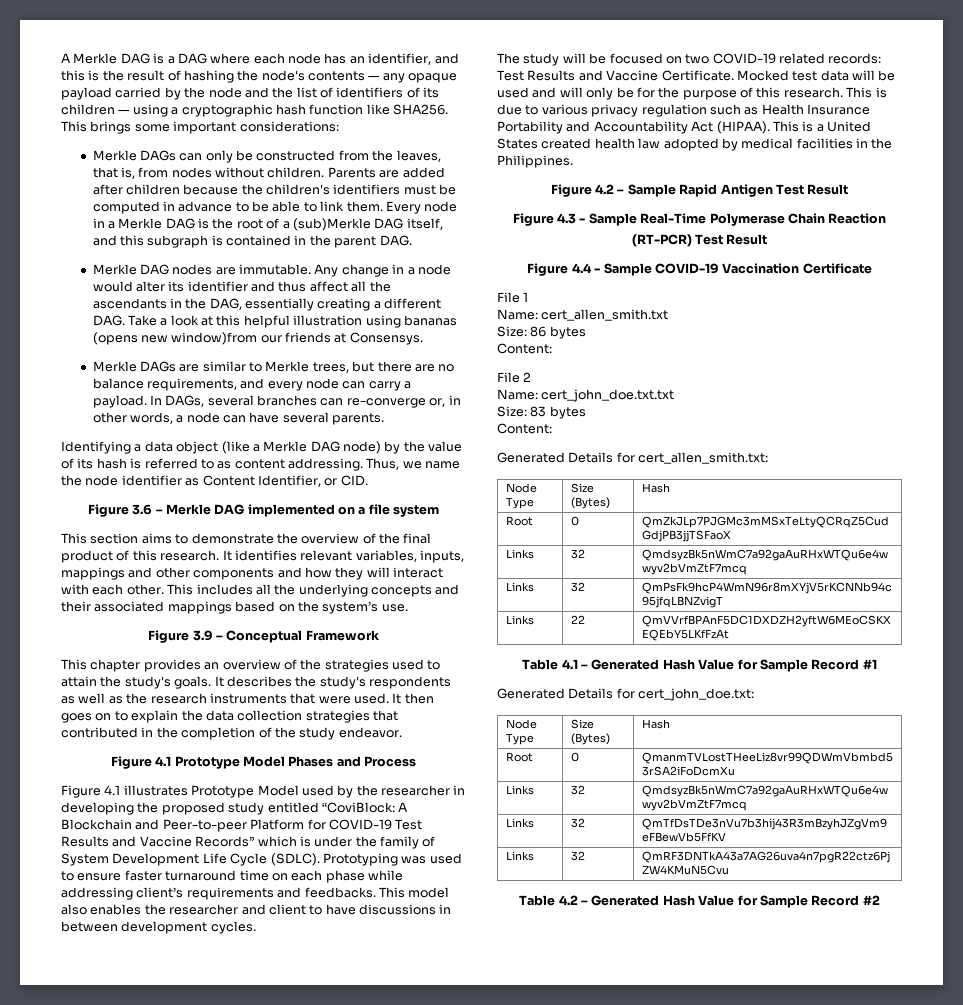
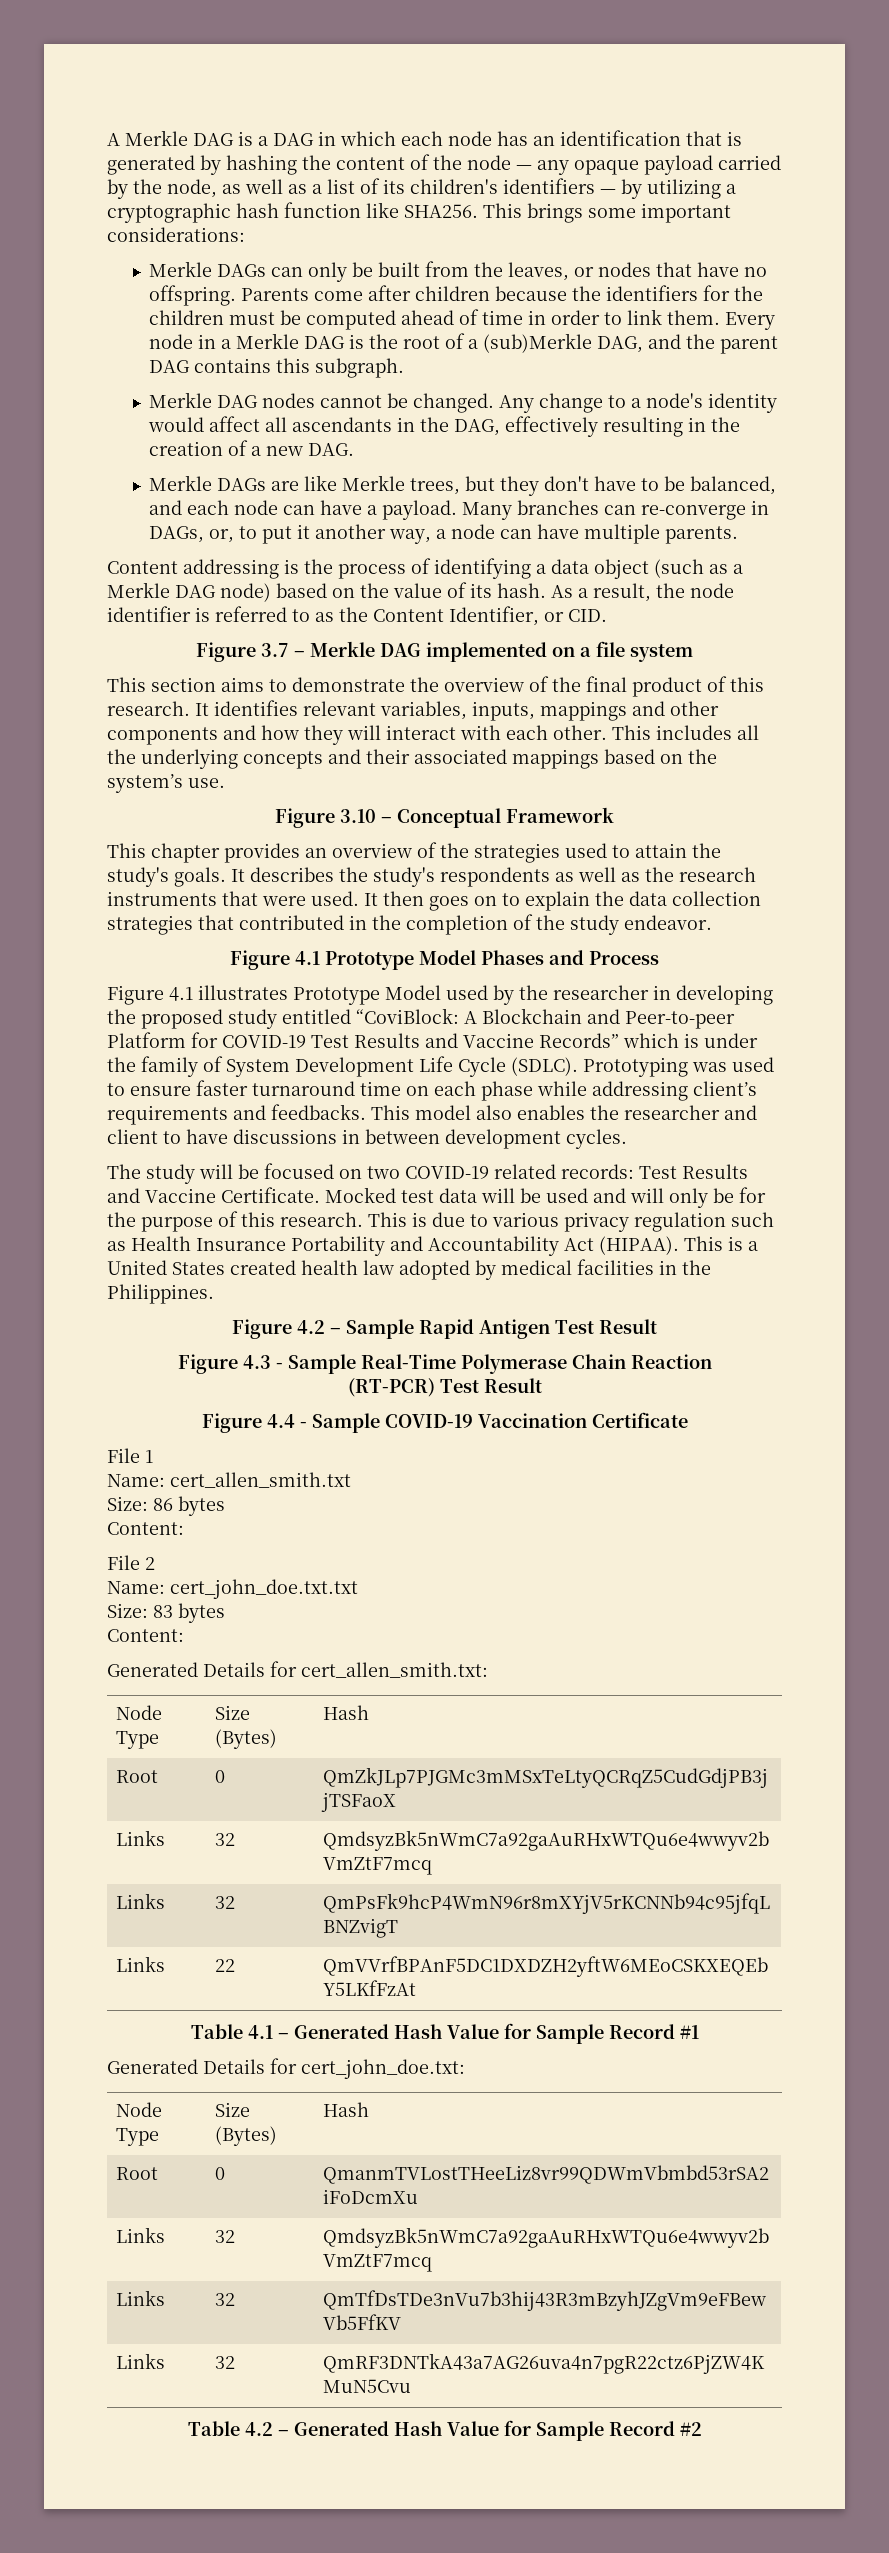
- A Merkle DAG is a DAG where each node has an identifier, and this is the result of hashing the node's contents — any opaque payload carried by the node and the list of identifiers of its children — using a cryptographic hash function like SHA256.
+ A Merkle DAG is a DAG in which each node has an identification that is generated by hashing the content of the node — any opaque payload carried by the node, as well as a list of its children's identifiers — by utilizing a cryptographic hash function like SHA256.
- Merkle DAGs can only be constructed from the leaves, that is, from nodes without children. Parents are added after children because the children's identifiers must be computed in advance to be able to link them.
+ Merkle DAGs can only be built from the leaves, or nodes that have no offspring. Parents come after children because the identifiers for the children must be computed ahead of time in order to link them.
- Every node in a Merkle DAG is the root of a (sub)Merkle DAG itself, and this subgraph is contained in the parent DAG.
- Merkle DAG nodes are immutable. Any change in a node would alter its identifier and thus affect all the ascendants in the DAG, essentially creating a different DAG. Take a look at this helpful illustration using bananas (opens new window)from our friends at Consensys.
+ Every node in a Merkle DAG is the root of a (sub)Merkle DAG, and the parent DAG contains this subgraph.
+ Merkle DAG nodes cannot be changed. Any change to a node's identity would affect all ascendants in the DAG, effectively resulting in the creation of a new DAG.
- Merkle DAGs are similar to Merkle trees, but there are no balance requirements, and every node can carry a payload.
+ Merkle DAGs are like Merkle trees, but they don't have to be balanced, and each node can have a payload.
- In DAGs, several branches can re-converge or, in other words, a node can have several parents.
+ Many branches can re-converge in DAGs, or, to put it another way, a node can have multiple parents.
- Identifying a data object (like a Merkle DAG node) by the value of its hash is referred to as content addressing. Thus, we name the node identifier as Content Identifier, or CID.
+ Content addressing is the process of identifying a data object (such as a Merkle DAG node) based on the value of its hash. As a result, the node identifier is referred to as the Content Identifier, or CID.
- Figure 3.6 – Merkle DAG implemented on a file system
+ Figure 3.7 – Merkle DAG implemented on a file system
- Figure 3.9 – Conceptual Framework
+ Figure 3.10 – Conceptual Framework

